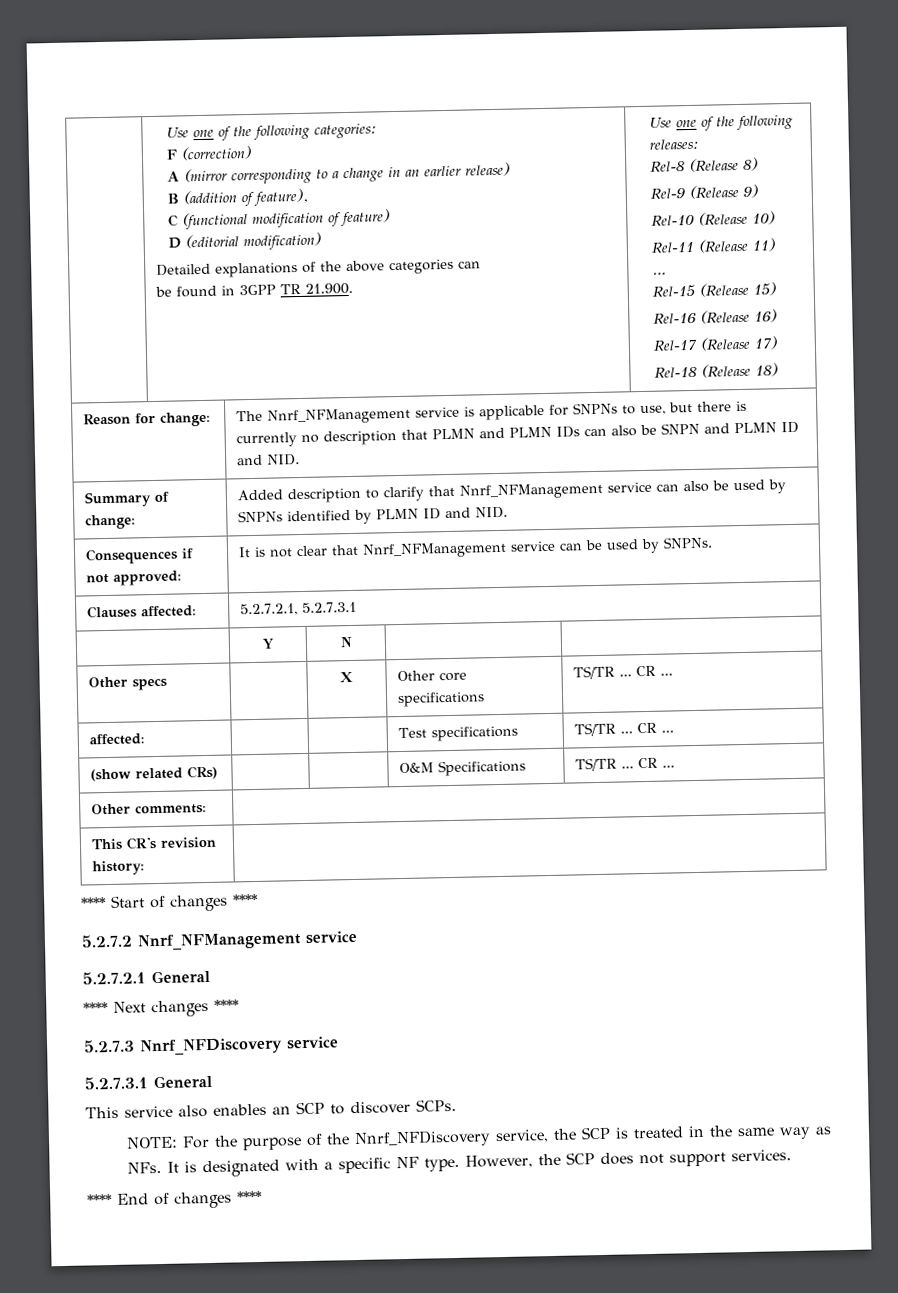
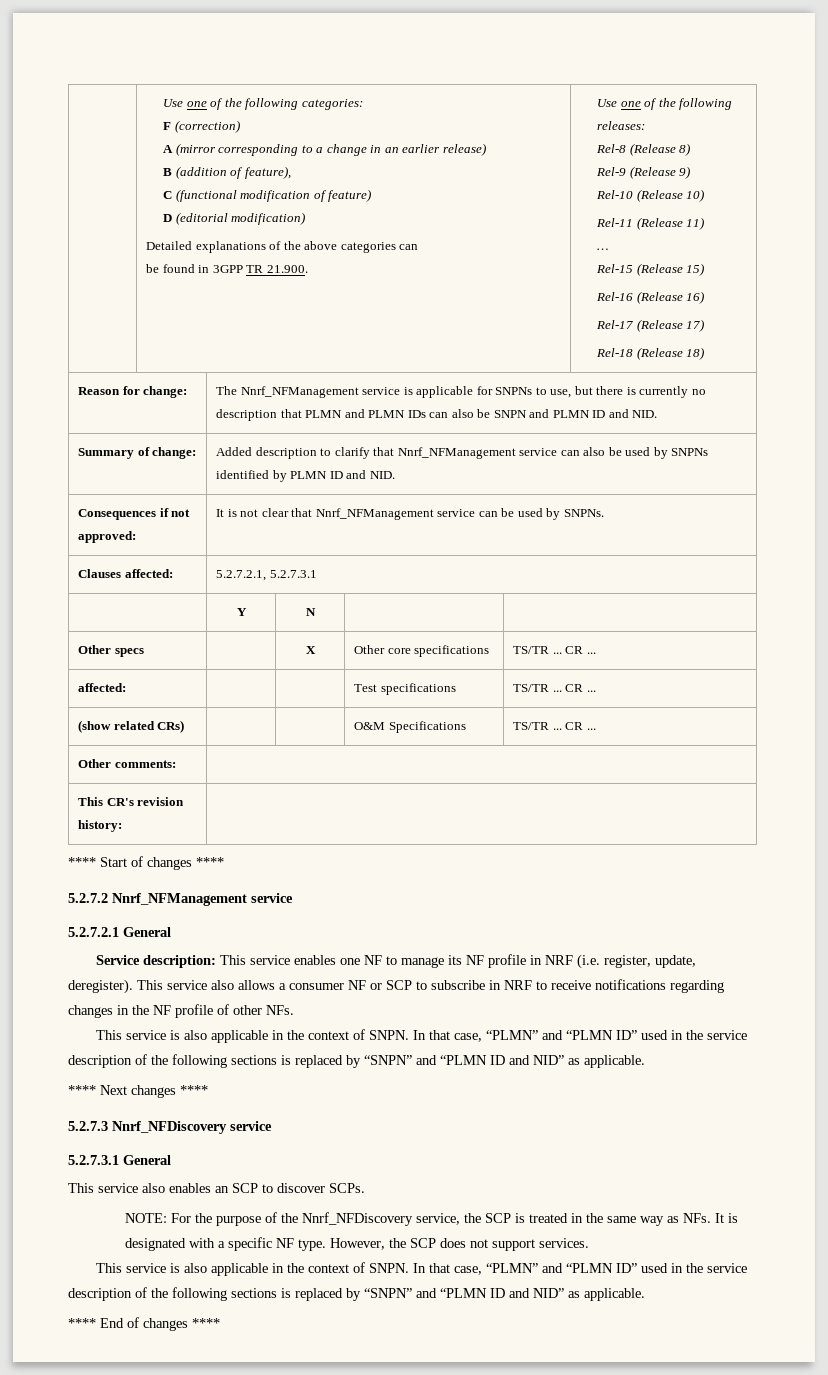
+ Service description: This service enables one NF to manage its NF profile in NRF (i.e. register, update, deregister). This service also allows a consumer NF or SCP to subscribe in NRF to receive notifications regarding changes in the NF profile of other NFs.
+ This service is also applicable in the context of SNPN. In that case, “PLMN” and “PLMN ID” used in the service description of the following sections is replaced by “SNPN” and “PLMN ID and NID” as applicable.
  However, the SCP does not support services.
+ This service is also applicable in the context of SNPN. In that case, “PLMN” and “PLMN ID” used in the service description of the following sections is replaced by “SNPN” and “PLMN ID and NID” as applicable.

